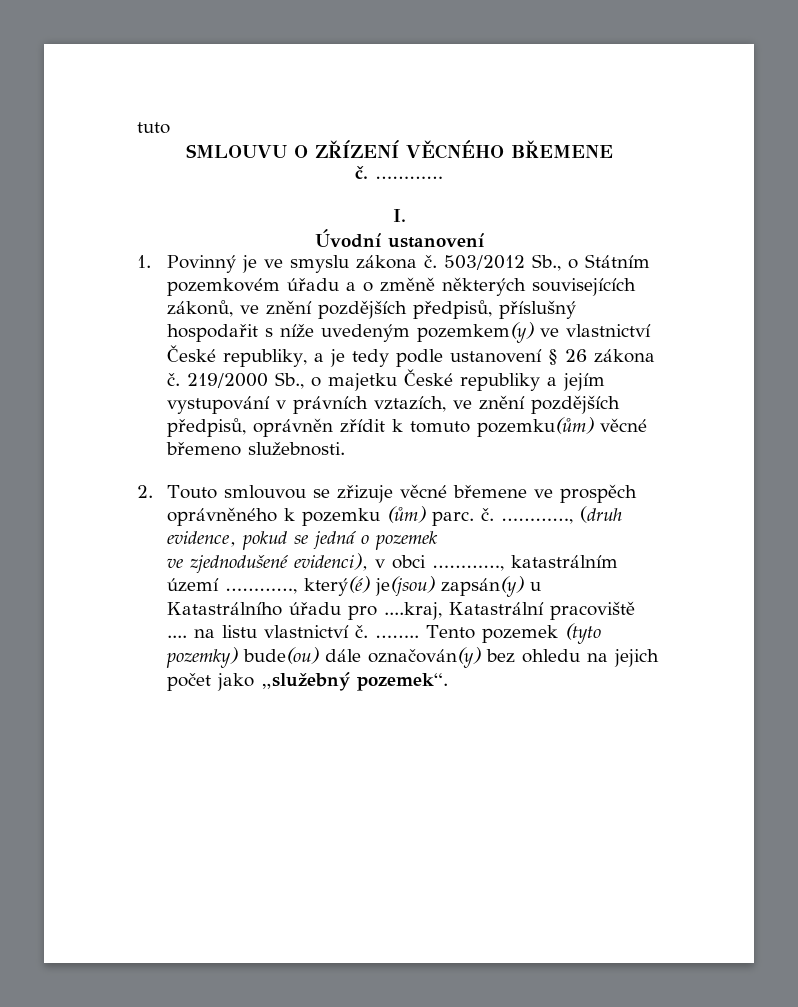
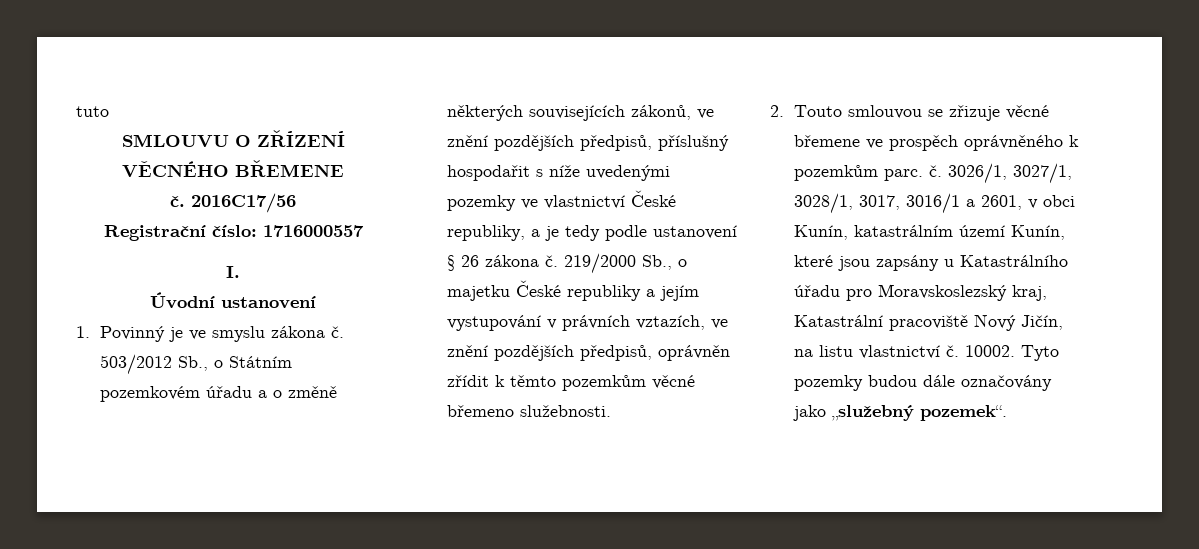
- …………
+ 2016C17/56
+ Registrační číslo: 1716000557
- 503/2012 Sb., o Státním pozemkovém úřadu a o změně některých souvisejících zákonů, ve znění pozdějších předpisů, příslušný hospodařit s níže uvedeným pozemkem(y) ve vlastnictví České republiky, a je tedy podle ustanovení § 26 zákona č.
+ 503/2012 Sb., o Státním pozemkovém úřadu a o změně některých souvisejících zákonů, ve znění pozdějších předpisů, příslušný hospodařit s níže uvedenými pozemky ve vlastnictví České republiky, a je tedy podle ustanovení § 26 zákona č.
- 219/2000 Sb., o majetku České republiky a jejím vystupování v právních vztazích, ve znění pozdějších předpisů, oprávněn zřídit k tomuto pozemku(ům) věcné břemeno služebnosti.
+ 219/2000 Sb., o majetku České republiky a jejím vystupování v právních vztazích, ve znění pozdějších předpisů, oprávněn zřídit k těmto pozemkům věcné břemeno služebnosti.
- 2. Touto smlouvou se zřizuje věcné břemene ve prospěch oprávněného k pozemku (ům) parc. č. …………, (druh evidence, pokud se jedná o pozemek
- ve zjednodušené evidenci), v obci …………, katastrálním území …………, který(é) je(jsou) zapsán(y) u Katastrálního úřadu pro ....kraj, Katastrální pracoviště .... na listu vlastnictví č. …….. Tento pozemek (tyto pozemky) bude(ou) dále označován(y) bez ohledu na jejich počet jako „služebný pozemek“.
+ 2. Touto smlouvou se zřizuje věcné břemene ve prospěch oprávněného k pozemkům parc. č. 3026/1, 3027/1, 3028/1, 3017, 3016/1 a 2601, v obci Kunín, katastrálním území Kunín, které jsou zapsány u Katastrálního úřadu pro Moravskoslezský kraj, Katastrální pracoviště Nový Jičín, na listu vlastnictví č. 10002. Tyto pozemky budou dále označovány jako „služebný pozemek“.

